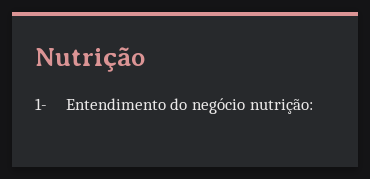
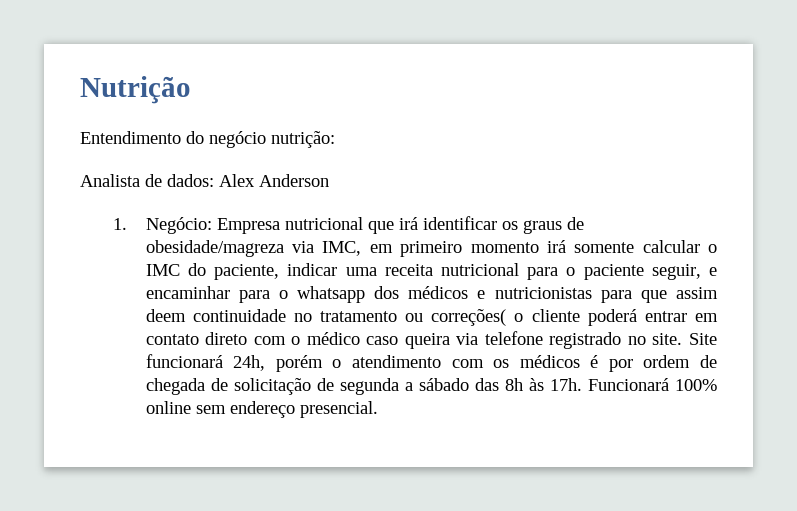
- 1- Entendimento do negócio nutrição:
+ Entendimento do negócio nutrição:
+ Analista de dados: Alex Anderson
+ 1. Negócio: Empresa nutricional que irá identificar os graus de obesidade/magreza via IMC, em primeiro momento irá somente calcular o IMC do paciente, indicar uma receita nutricional para o paciente seguir, e encaminhar para o whatsapp dos médicos e nutricionistas para que assim deem continuidade no tratamento ou correções( o cliente poderá entrar em contato direto com o médico caso queira via telefone registrado no site. Site funcionará 24h, porém o atendimento com os médicos é por ordem de chegada de solicitação de segunda a sábado das 8h às 17h. Funcionará 100% online sem endereço presencial.

